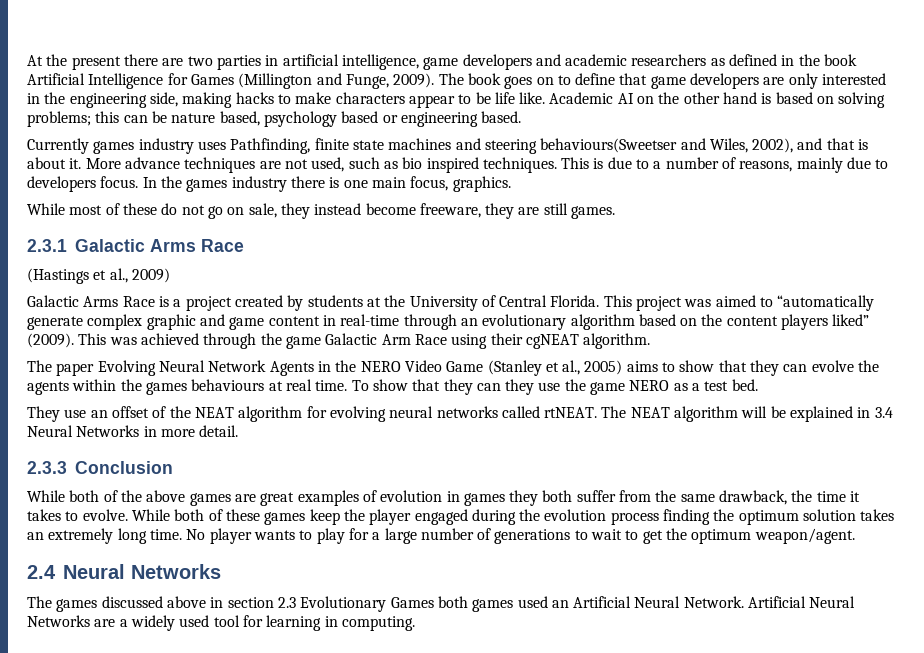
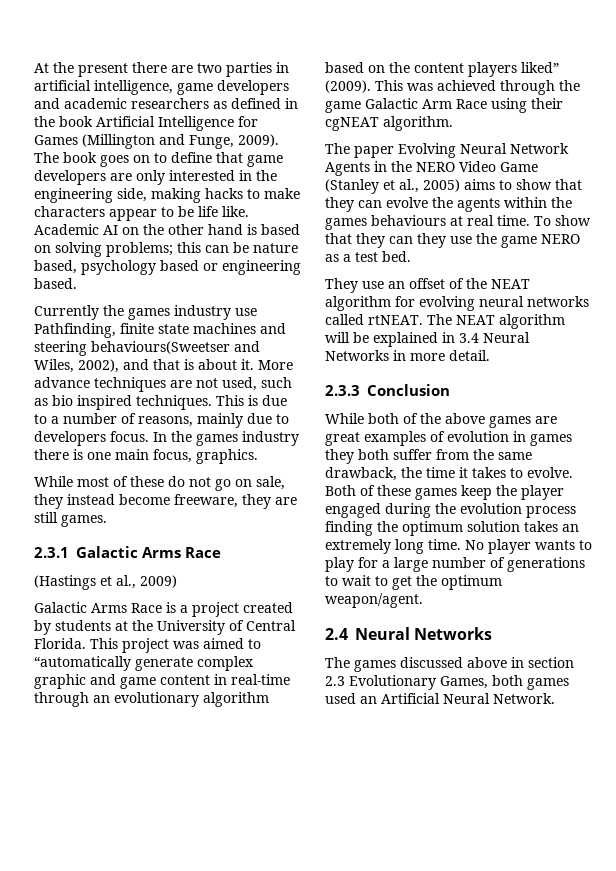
- Currently games industry uses Pathfinding, finite state machines and steering behaviours(Sweetser and Wiles, 2002), and that is about it.
+ Currently the games industry use Pathfinding, finite state machines and steering behaviours(Sweetser and Wiles, 2002), and that is about it.
- While both of these games keep the player engaged during the evolution process finding the optimum solution takes an extremely long time.
+ Both of these games keep the player engaged during the evolution process finding the optimum solution takes an extremely long time.
- The games discussed above in section 2.3 Evolutionary Games both games used an Artificial Neural Network. Artificial Neural Networks are a widely used tool for learning in computing.
+ The games discussed above in section 2.3 Evolutionary Games, both games used an Artificial Neural Network.

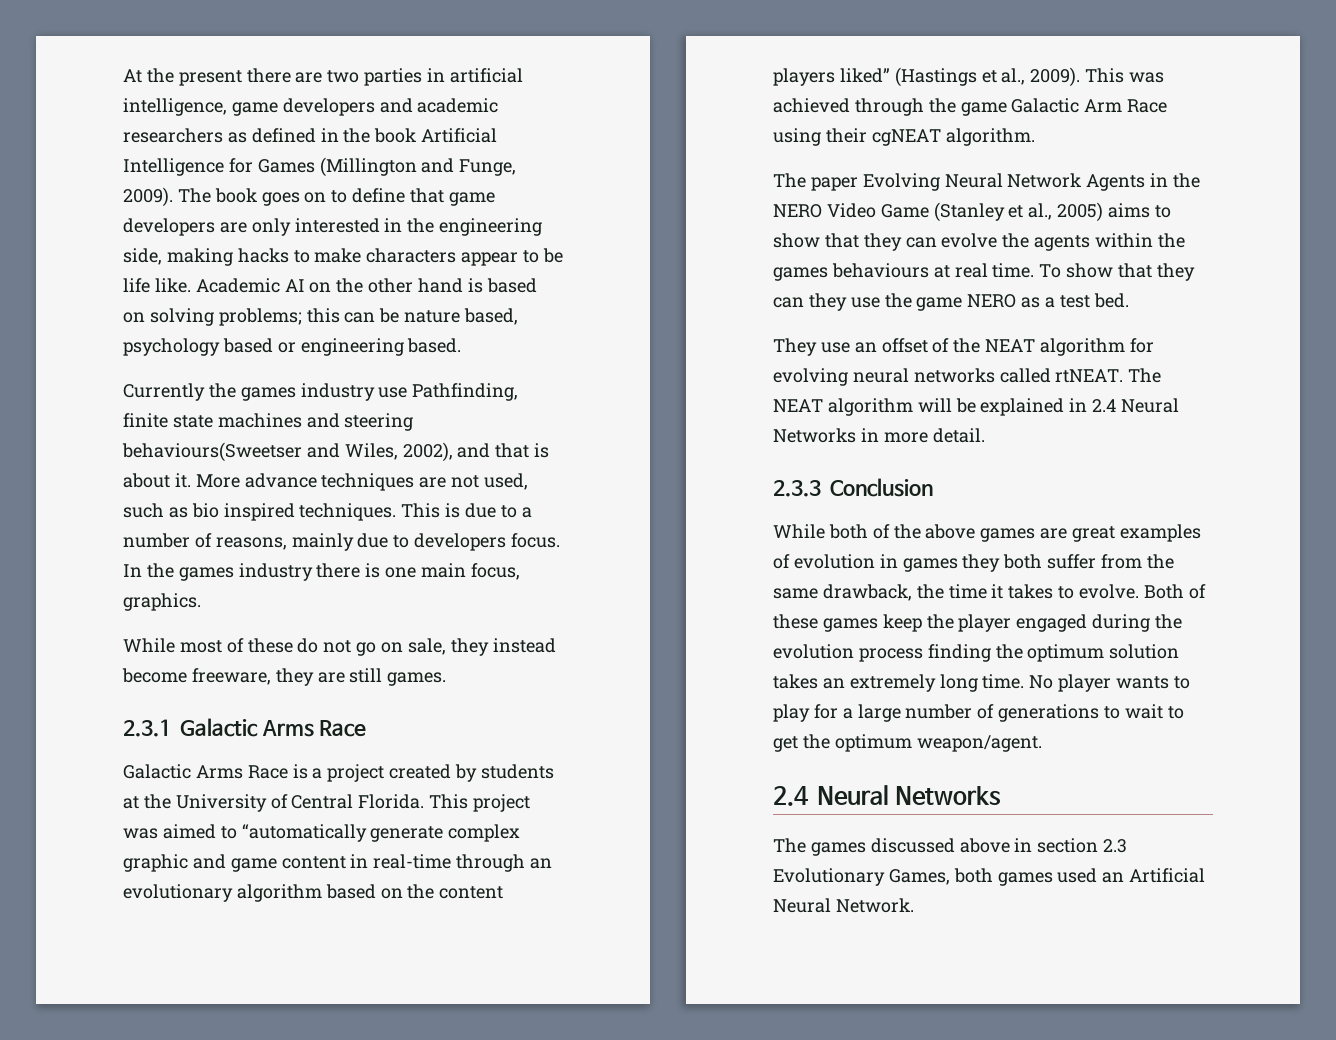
- (Hastings et al., 2009)
- This project was aimed to “automatically generate complex graphic and game content in real-time through an evolutionary algorithm based on the content players liked” (2009).
+ This project was aimed to “automatically generate complex graphic and game content in real-time through an evolutionary algorithm based on the content players liked” (Hastings et al., 2009).
- The NEAT algorithm will be explained in 3.4 Neural Networks in more detail.
+ The NEAT algorithm will be explained in 2.4 Neural Networks in more detail.

